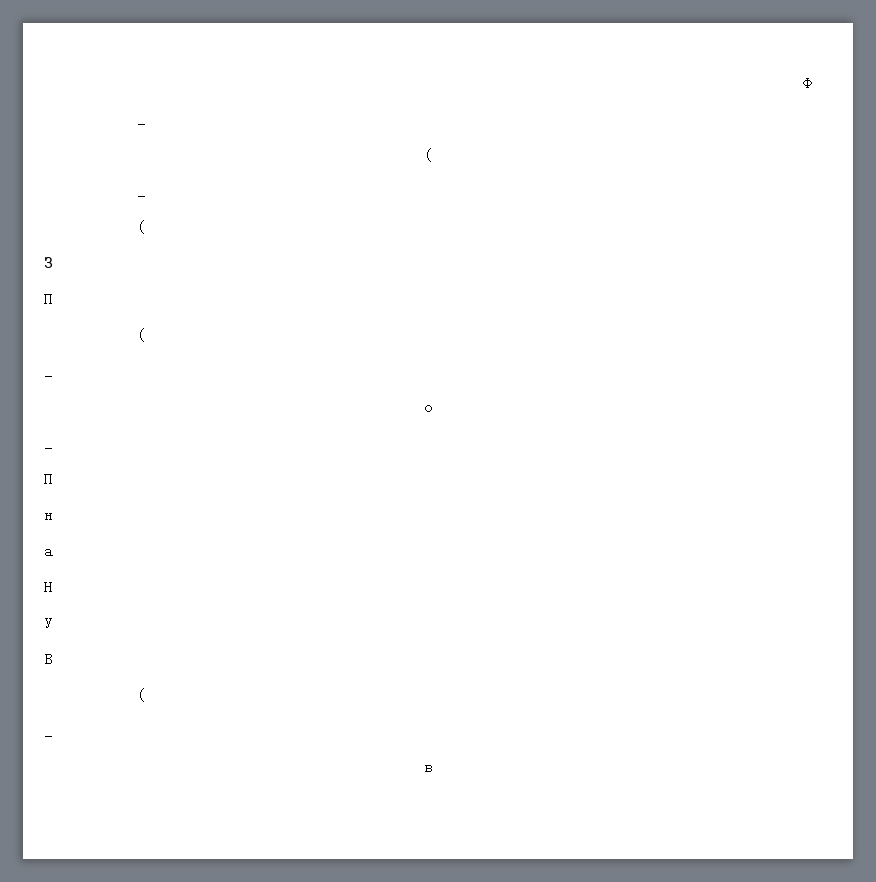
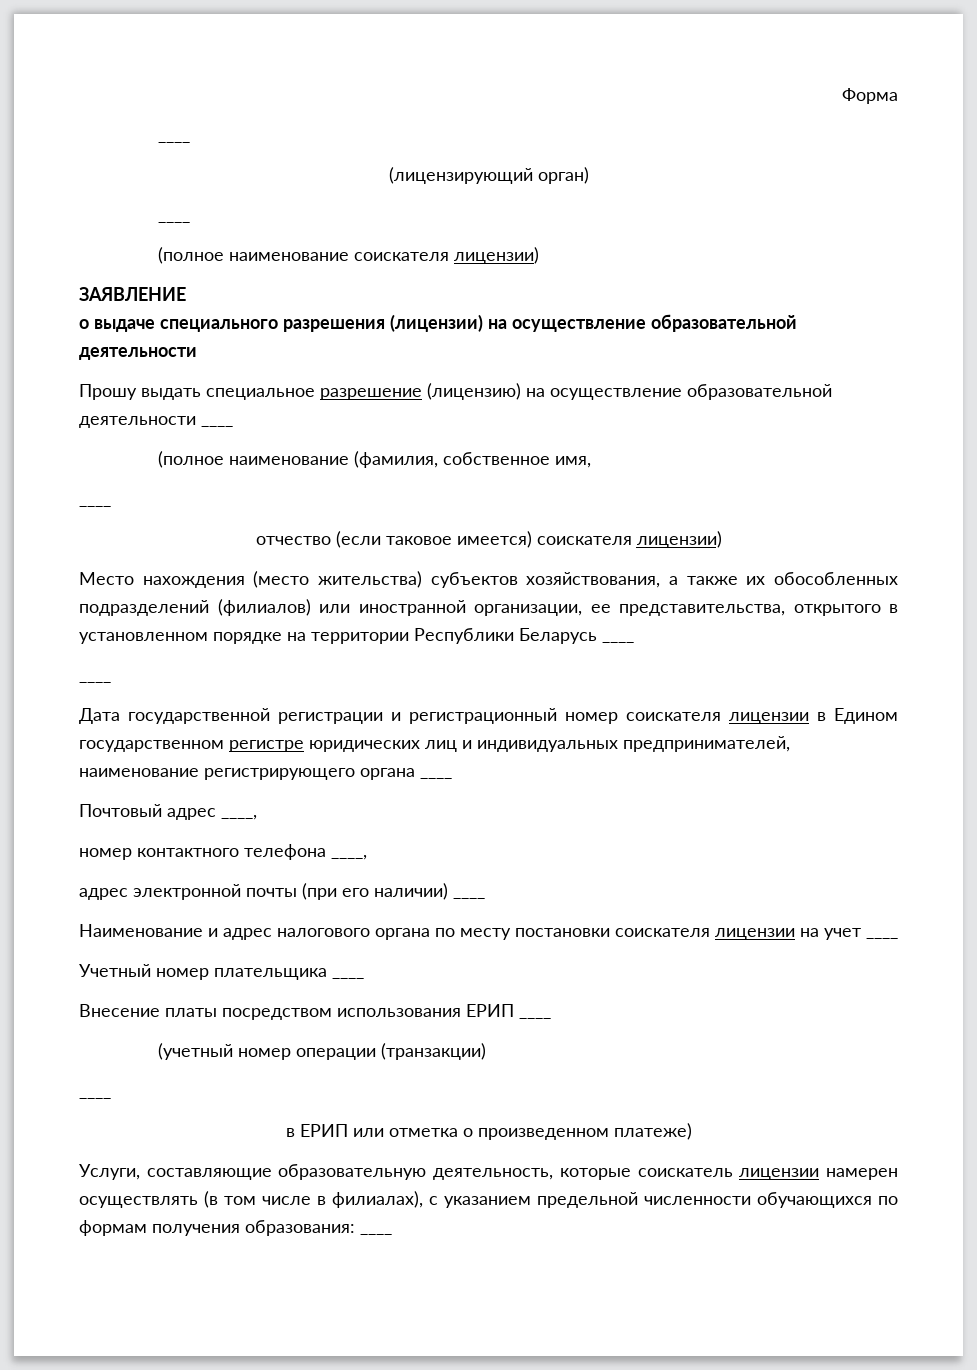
- Ф
- _
- (
- _
- (
- З
- П
- (
- _
- о
- _
- П
- н
- а
- Н
- У
- В
- (
- _
- в
+ Форма
+ ____
+ (лицензирующий орган)
+ ____
+ (полное наименование соискателя лицензии)
+ ЗАЯВЛЕНИЕ
+ о выдаче специального разрешения (лицензии) на осуществление образовательной деятельности
+ Прошу выдать специальное разрешение (лицензию) на осуществление образовательной деятельности ____
+ (полное наименование (фамилия, собственное имя,
+ ____
+ отчество (если таковое имеется) соискателя лицензии)
+ Место нахождения (место жительства) субъектов хозяйствования, а также их обособленных подразделений (филиалов) или иностранной организации, ее представительства, открытого в установленном порядке на территории Республики Беларусь ____
+ ____
+ Дата государственной регистрации и регистрационный номер соискателя лицензии в Едином государственном регистре юридических лиц и индивидуальных предпринимателей, наименование регистрирующего органа ____
+ Почтовый адрес ____,
+ номер контактного телефона ____,
+ адрес электронной почты (при его наличии) ____
+ Наименование и адрес налогового органа по месту постановки соискателя лицензии на учет ____
+ Учетный номер плательщика ____
+ Внесение платы посредством использования ЕРИП ____
+ (учетный номер операции (транзакции)
+ ____
+ в ЕРИП или отметка о произведенном платеже)
+ Услуги, составляющие образовательную деятельность, которые соискатель лицензии намерен осуществлять (в том числе в филиалах), с указанием предельной численности обучающихся по формам получения образования: ____

